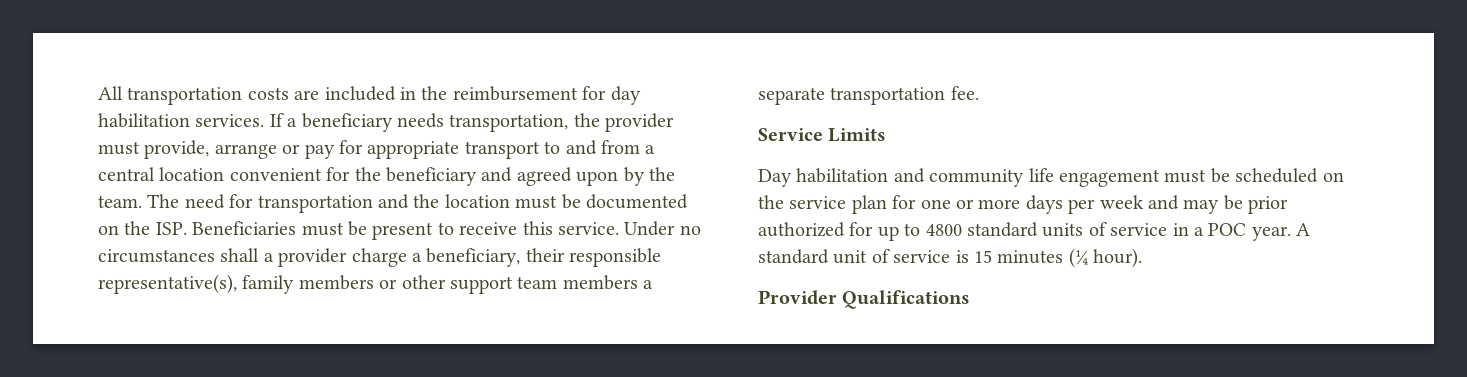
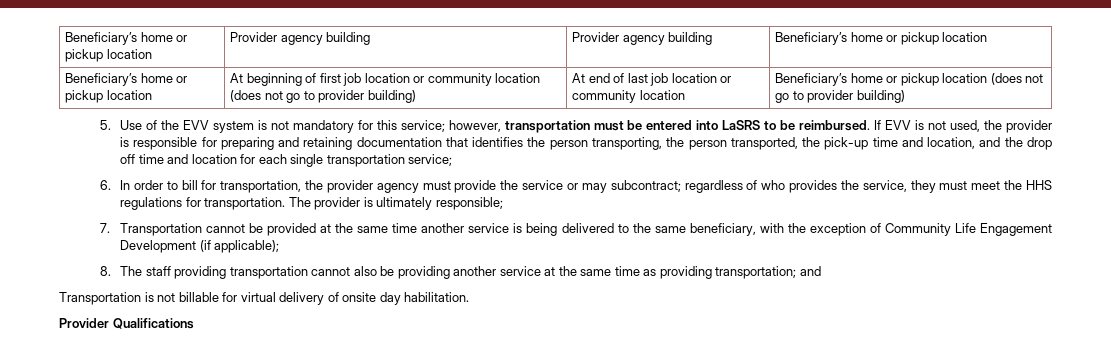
- All transportation costs are included in the reimbursement for day habilitation services. If a beneficiary needs transportation, the provider must provide, arrange or pay for appropriate transport to and from a central location convenient for the beneficiary and agreed upon by the team. The need for transportation and the location must be documented on the ISP. Beneficiaries must be present to receive this service. Under no circumstances shall a provider charge a beneficiary, their responsible representative(s), family members or other support team members a separate transportation fee.
- Service Limits
- Day habilitation and community life engagement must be scheduled on the service plan for one or more days per week and may be prior authorized for up to 4800 standard units of service in a POC year. A standard unit of service is 15 minutes (¼ hour).
+ Beneficiary’s home or pickup location | Provider agency building | Provider agency building | Beneficiary’s home or pickup location
+ Beneficiary’s home or pickup location | At beginning of first job location or community location (does not go to provider building) | At end of last job location or community location | Beneficiary’s home or pickup location (does not go to provider building)
+ 5. Use of the EVV system is not mandatory for this service; however, transportation must be entered into LaSRS to be reimbursed. If EVV is not used, the provider is responsible for preparing and retaining documentation that identifies the person transporting, the person transported, the pick-up time and location, and the drop off time and location for each single transportation service;
+ 6. In order to bill for transportation, the provider agency must provide the service or may subcontract; regardless of who provides the service, they must meet the HHS regulations for transportation. The provider is ultimately responsible;
+ 7. Transportation cannot be provided at the same time another service is being delivered to the same beneficiary, with the exception of Community Life Engagement Development (if applicable);
+ 8. The staff providing transportation cannot also be providing another service at the same time as providing transportation; and
+ Transportation is not billable for virtual delivery of onsite day habilitation.

